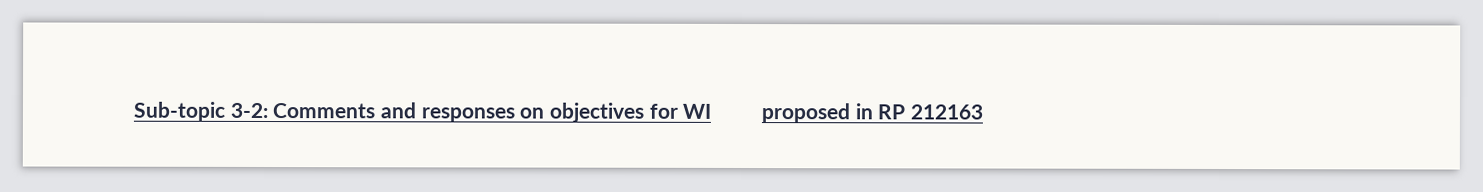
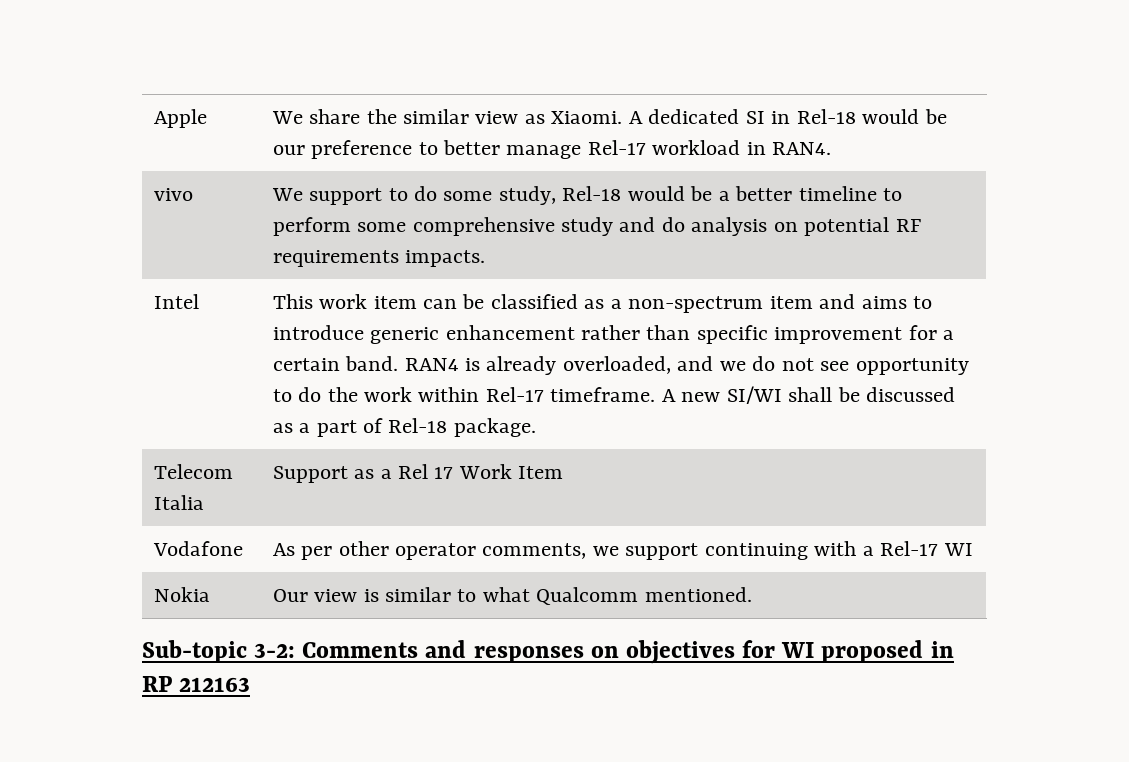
+ Apple | We share the similar view as Xiaomi. A dedicated SI in Rel-18 would be our preference to better manage Rel-17 workload in RAN4.
+ vivo | We support to do some study, Rel-18 would be a better timeline to perform some comprehensive study and do analysis on potential RF requirements impacts.
+ Intel | This work item can be classified as a non-spectrum item and aims to introduce generic enhancement rather than specific improvement for a certain band. RAN4 is already overloaded, and we do not see opportunity to do the work within Rel-17 timeframe. A new SI/WI shall be discussed as a part of Rel-18 package.
+ Telecom Italia | Support as a Rel 17 Work Item
+ Vodafone | As per other operator comments, we support continuing with a Rel-17 WI
+ Nokia | Our view is similar to what Qualcomm mentioned.

